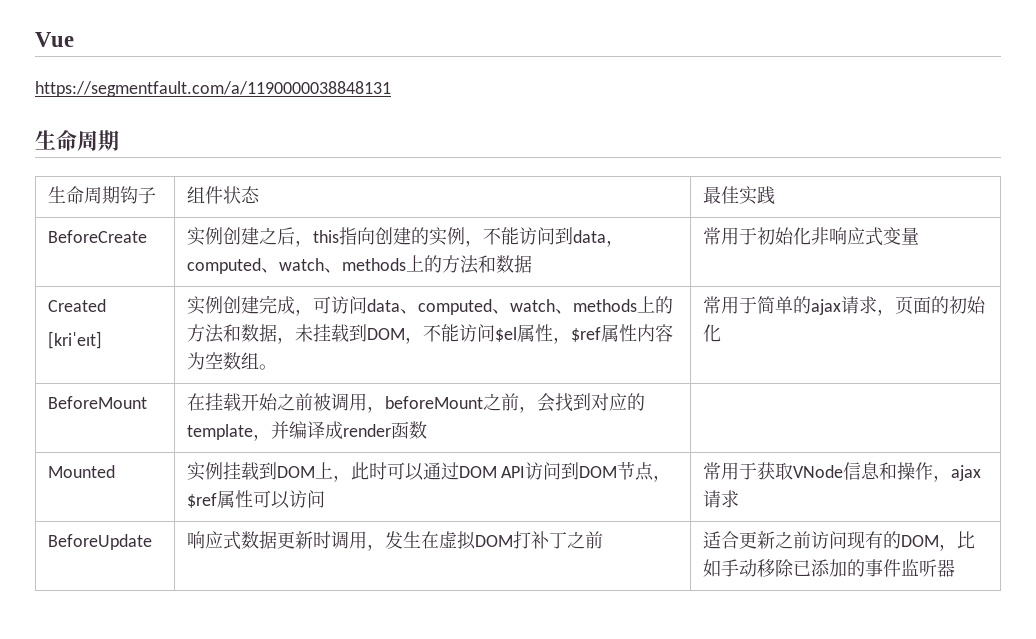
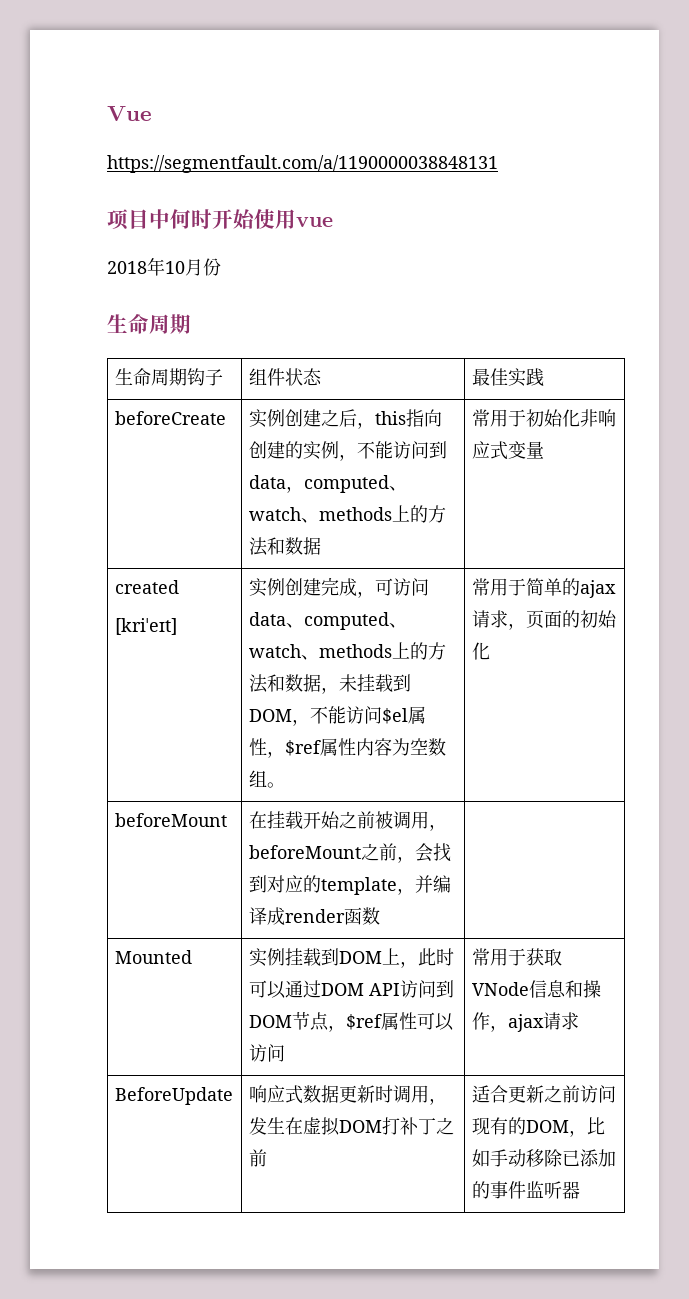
+ 项目中何时开始使用vue
+ 2018年10月份
- BeforeCreate | 实例创建之后，this指向创建的实例，不能访问到data，computed、watch、methods上的方法和数据 | 常用于初始化非响应式变量
+ beforeCreate | 实例创建之后，this指向创建的实例，不能访问到data，computed、watch、methods上的方法和数据 | 常用于初始化非响应式变量
- Created
+ created
- BeforeMount | 在挂载开始之前被调用，beforeMount之前，会找到对应的template，并编译成render函数 |
+ beforeMount | 在挂载开始之前被调用，beforeMount之前，会找到对应的template，并编译成render函数 |

